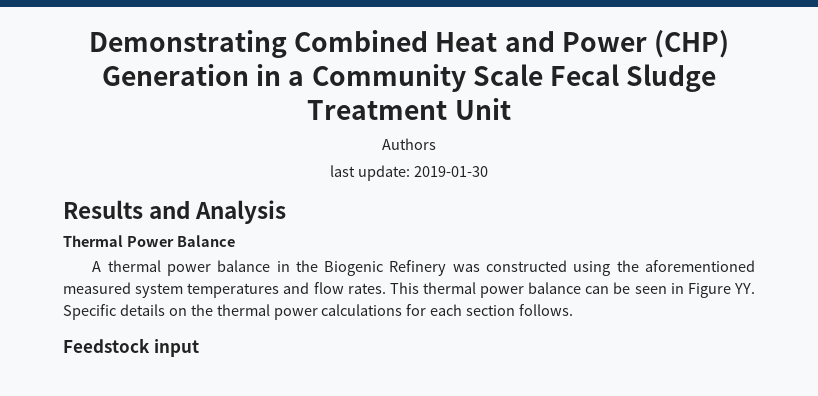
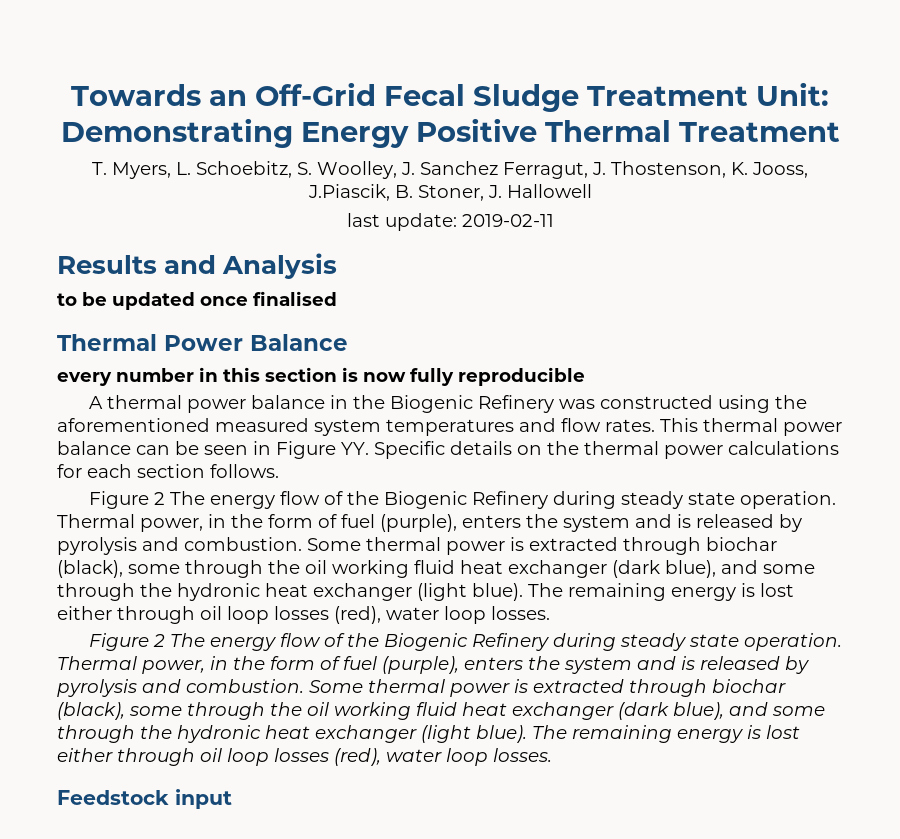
- Demonstrating Combined Heat and Power (CHP) Generation in a Community Scale Fecal Sludge Treatment Unit
- Authors
+ Towards an Off-Grid Fecal Sludge Treatment Unit: Demonstrating Energy Positive Thermal Treatment
+ T. Myers, L. Schoebitz, S. Woolley, J. Sanchez Ferragut, J. Thostenson, K. Jooss, J.Piascik, B. Stoner, J. Hallowell
- last update: 2019-01-30
+ last update: 2019-02-11
+ to be updated once finalised
  Thermal Power Balance
+ every number in this section is now fully reproducible
  This thermal power balance can be seen in Figure YY. Specific details on the thermal power calculations for each section follows.
+ Figure 2 The energy flow of the Biogenic Refinery during steady state operation. Thermal power, in the form of fuel (purple), enters the system and is released by pyrolysis and combustion. Some thermal power is extracted through biochar (black), some through the oil working fluid heat exchanger (dark blue), and some through the hydronic heat exchanger (light blue). The remaining energy is lost either through oil loop losses (red), water loop losses.
+ Figure 2 The energy flow of the Biogenic Refinery during steady state operation. Thermal power, in the form of fuel (purple), enters the system and is released by pyrolysis and combustion. Some thermal power is extracted through biochar (black), some through the oil working fluid heat exchanger (dark blue), and some through the hydronic heat exchanger (light blue). The remaining energy is lost either through oil loop losses (red), water loop losses.

